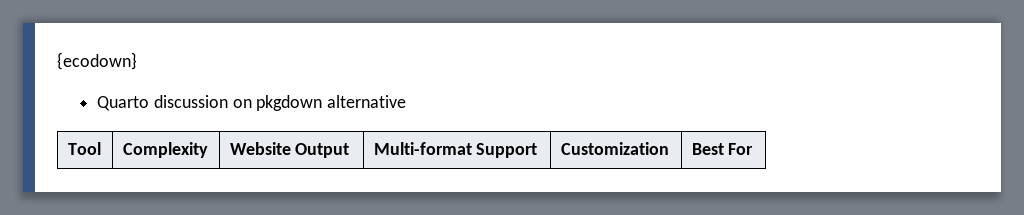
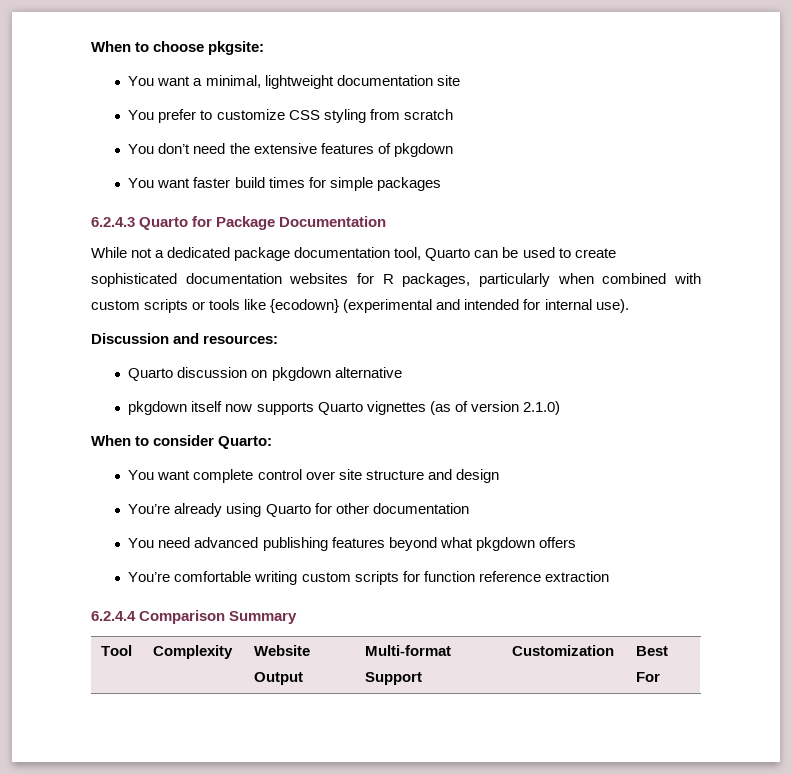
- {ecodown}
+ When to choose pkgsite:
+ You want a minimal, lightweight documentation site
+ You prefer to customize CSS styling from scratch
+ You don’t need the extensive features of pkgdown
+ You want faster build times for simple packages
+ 6.2.4.3 Quarto for Package Documentation
+ While not a dedicated package documentation tool, Quarto can be used to create sophisticated documentation websites for R packages, particularly when combined with custom scripts or tools like {ecodown} (experimental and intended for internal use).
+ Discussion and resources:
+ pkgdown itself now supports Quarto vignettes (as of version 2.1.0)
+ When to consider Quarto:
+ You want complete control over site structure and design
+ You’re already using Quarto for other documentation
+ You need advanced publishing features beyond what pkgdown offers
+ You’re comfortable writing custom scripts for function reference extraction
+ 6.2.4.4 Comparison Summary

